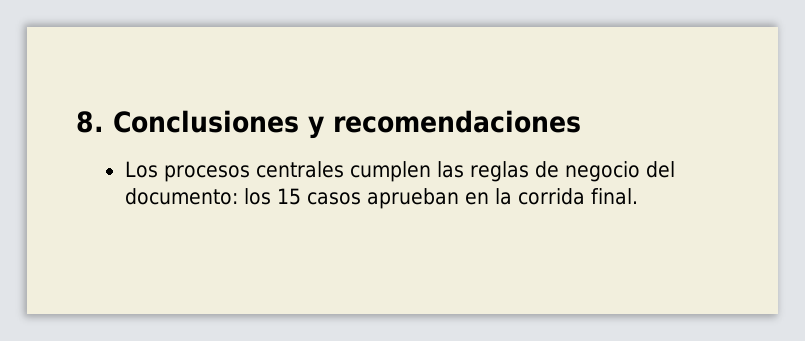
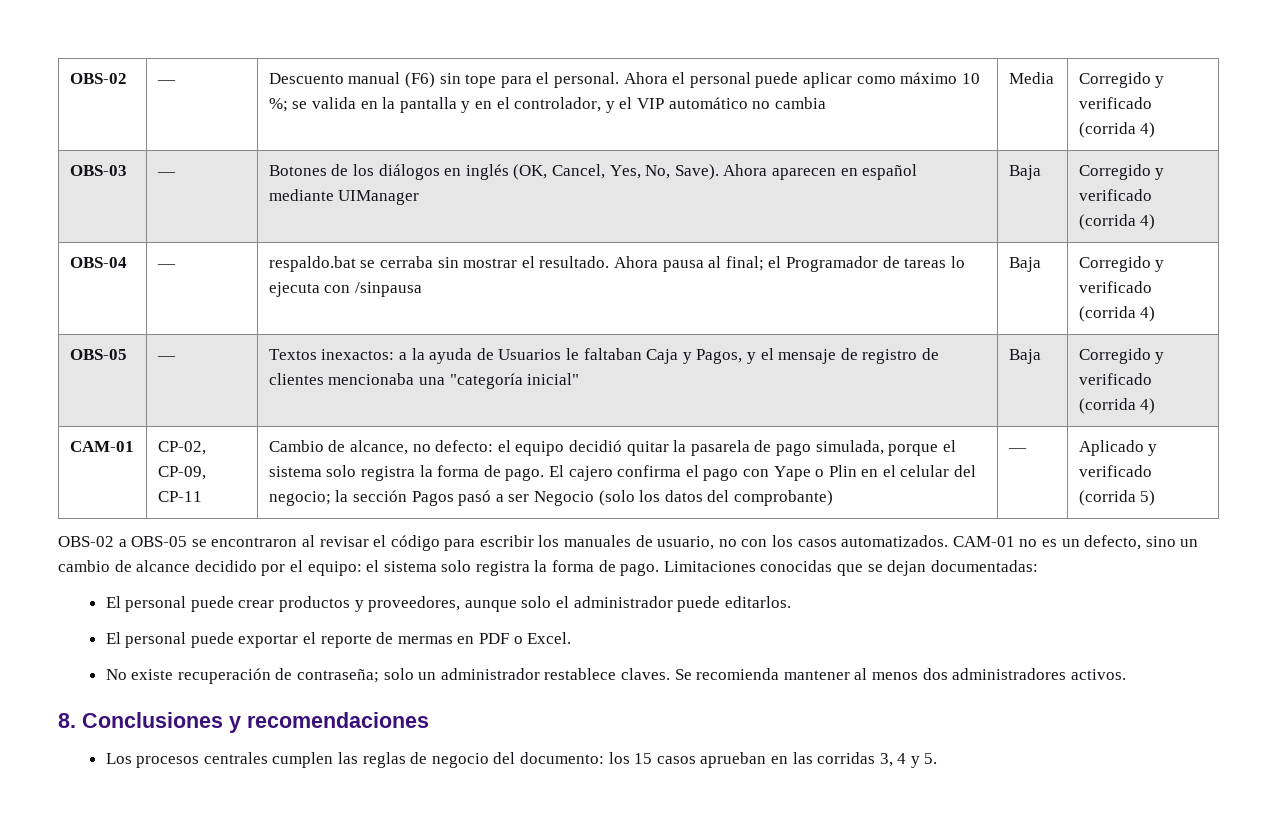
+ OBS-02 | — | Descuento manual (F6) sin tope para el personal. Ahora el personal puede aplicar como máximo 10 %; se valida en la pantalla y en el controlador, y el VIP automático no cambia | Media | Corregido y verificado (corrida 4)
+ OBS-03 | — | Botones de los diálogos en inglés (OK, Cancel, Yes, No, Save). Ahora aparecen en español mediante UIManager | Baja | Corregido y verificado (corrida 4)
+ OBS-04 | — | respaldo.bat se cerraba sin mostrar el resultado. Ahora pausa al final; el Programador de tareas lo ejecuta con /sinpausa | Baja | Corregido y verificado (corrida 4)
+ OBS-05 | — | Textos inexactos: a la ayuda de Usuarios le faltaban Caja y Pagos, y el mensaje de registro de clientes mencionaba una "categoría inicial" | Baja | Corregido y verificado (corrida 4)
+ CAM-01 | CP-02, CP-09, CP-11 | Cambio de alcance, no defecto: el equipo decidió quitar la pasarela de pago simulada, porque el sistema solo registra la forma de pago. El cajero confirma el pago con Yape o Plin en el celular del negocio; la sección Pagos pasó a ser Negocio (solo los datos del comprobante) | — | Aplicado y verificado (corrida 5)
+ OBS-02 a OBS-05 se encontraron al revisar el código para escribir los manuales de usuario, no con los casos automatizados. CAM-01 no es un defecto, sino un cambio de alcance decidido por el equipo: el sistema solo registra la forma de pago. Limitaciones conocidas que se dejan documentadas:
+ El personal puede crear productos y proveedores, aunque solo el administrador puede editarlos.
+ El personal puede exportar el reporte de mermas en PDF o Excel.
+ No existe recuperación de contraseña; solo un administrador restablece claves. Se recomienda mantener al menos dos administradores activos.
- Los procesos centrales cumplen las reglas de negocio del documento: los 15 casos aprueban en la corrida final.
+ Los procesos centrales cumplen las reglas de negocio del documento: los 15 casos aprueban en las corridas 3, 4 y 5.

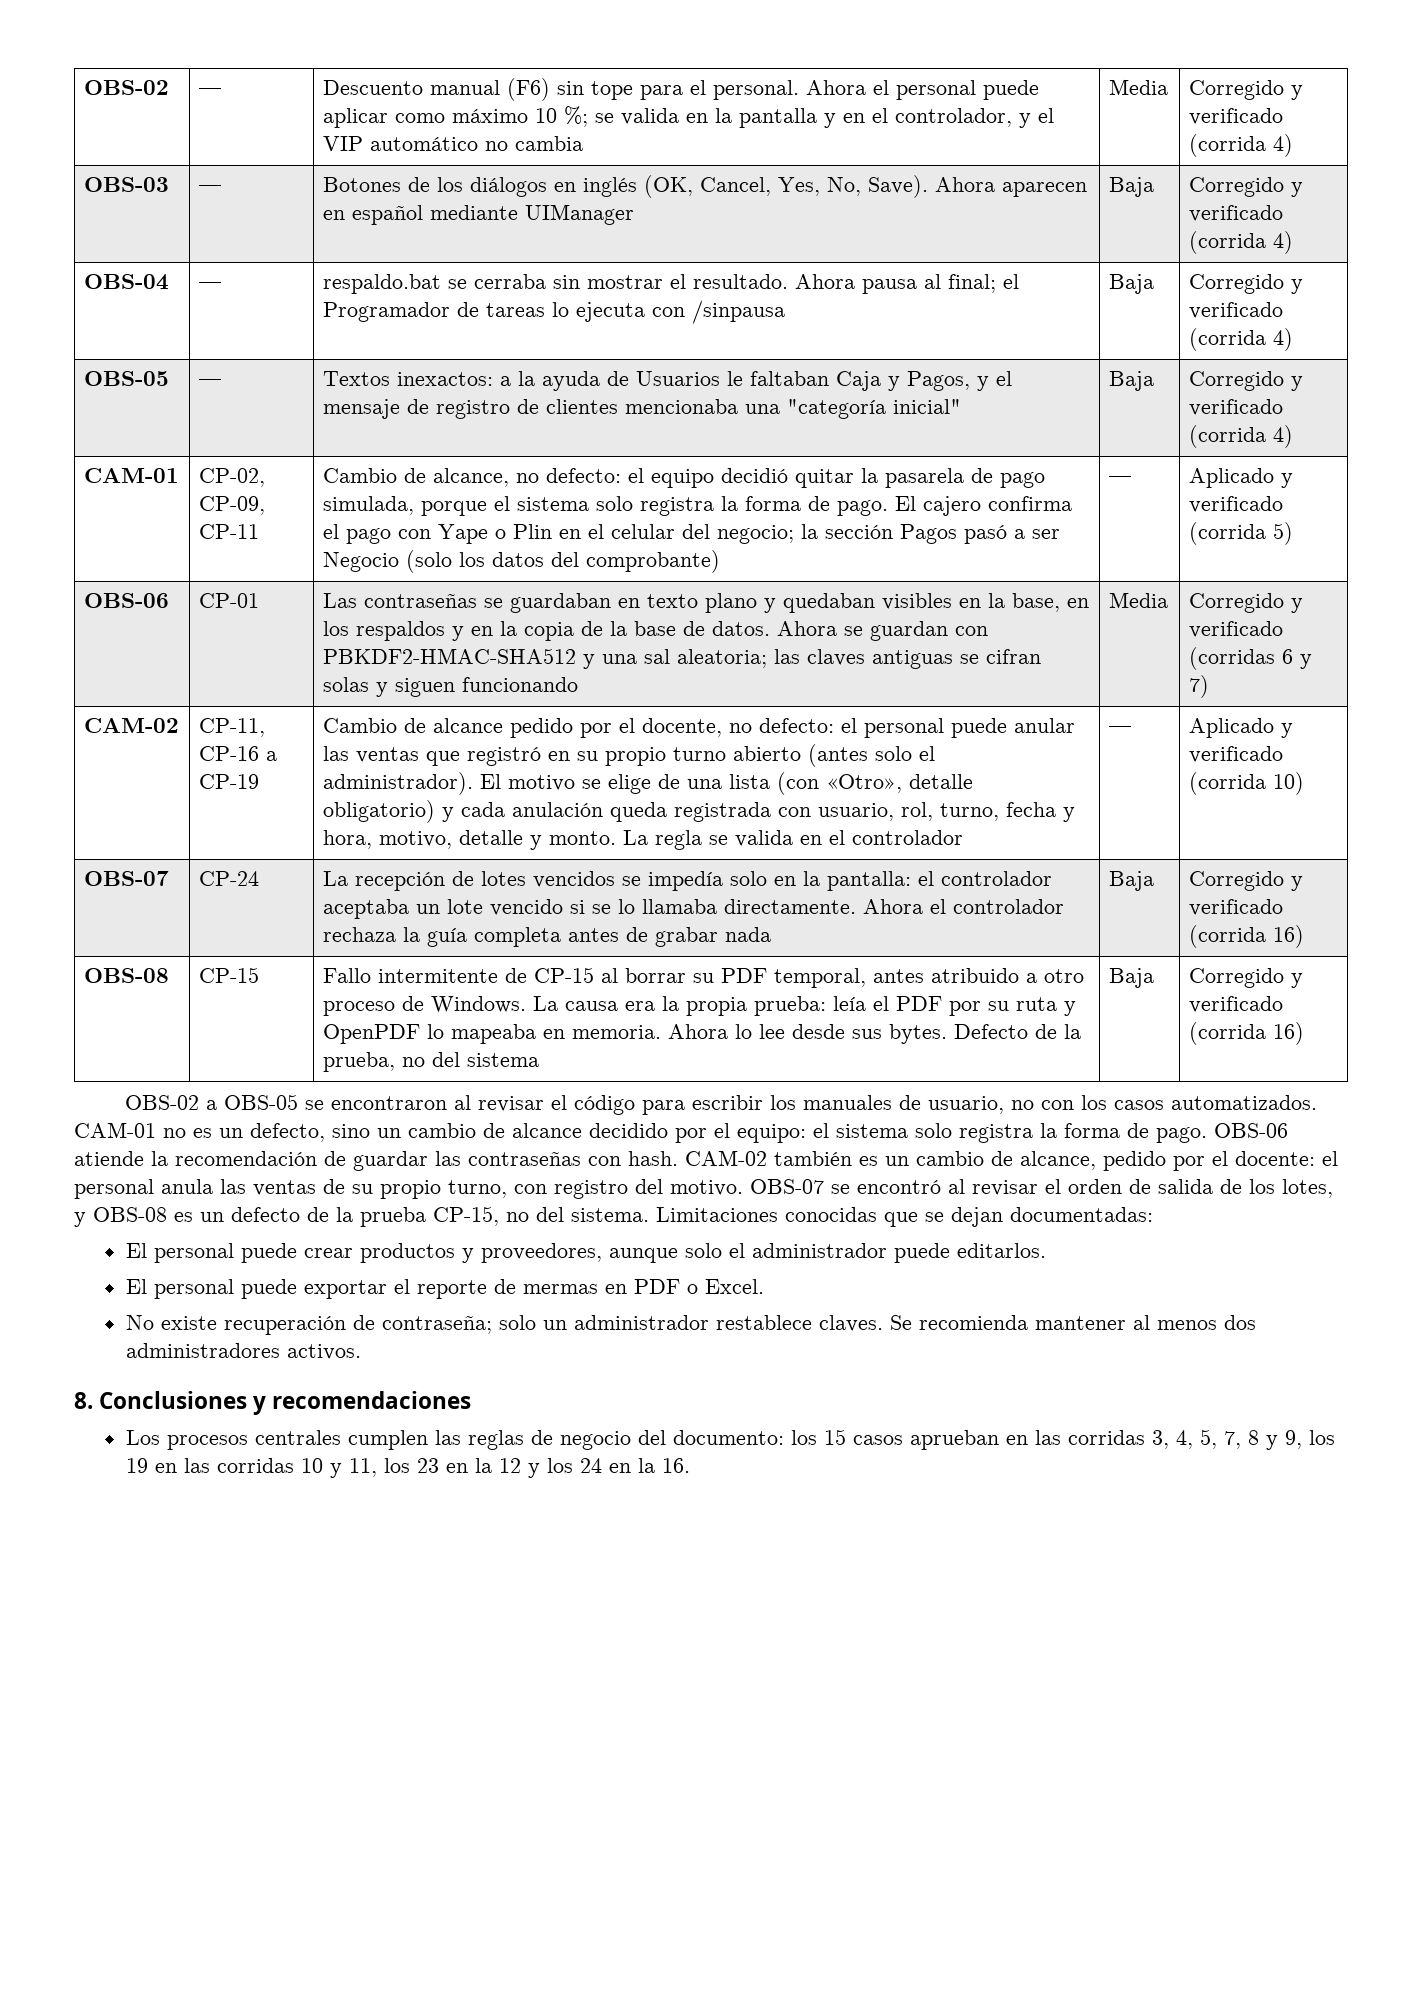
+ OBS-06 | CP-01 | Las contraseñas se guardaban en texto plano y quedaban visibles en la base, en los respaldos y en la copia de la base de datos. Ahora se guardan con PBKDF2-HMAC-SHA512 y una sal aleatoria; las claves antiguas se cifran solas y siguen funcionando | Media | Corregido y verificado (corridas 6 y 7)
+ CAM-02 | CP-11, CP-16 a CP-19 | Cambio de alcance pedido por el docente, no defecto: el personal puede anular las ventas que registró en su propio turno abierto (antes solo el administrador). El motivo se elige de una lista (con «Otro», detalle obligatorio) y cada anulación queda registrada con usuario, rol, turno, fecha y hora, motivo, detalle y monto. La regla se valida en el controlador | — | Aplicado y verificado (corrida 10)
+ OBS-07 | CP-24 | La recepción de lotes vencidos se impedía solo en la pantalla: el controlador aceptaba un lote vencido si se lo llamaba directamente. Ahora el controlador rechaza la guía completa antes de grabar nada | Baja | Corregido y verificado (corrida 16)
+ OBS-08 | CP-15 | Fallo intermitente de CP-15 al borrar su PDF temporal, antes atribuido a otro proceso de Windows. La causa era la propia prueba: leía el PDF por su ruta y OpenPDF lo mapeaba en memoria. Ahora lo lee desde sus bytes. Defecto de la prueba, no del sistema | Baja | Corregido y verificado (corrida 16)
+ OBS-06 atiende la recomendación de guardar las contraseñas con hash. CAM-02 también es un cambio de alcance, pedido por el docente: el personal anula las ventas de su propio turno, con registro del motivo. OBS-07 se encontró al revisar el orden de salida de los lotes, y OBS-08 es un defecto de la prueba CP-15, no del sistema.
- Los procesos centrales cumplen las reglas de negocio del documento: los 15 casos aprueban en las corridas 3, 4 y 5.
+ Los procesos centrales cumplen las reglas de negocio del documento: los 15 casos aprueban en las corridas 3, 4, 5, 7, 8 y 9, los 19 en las corridas 10 y 11, los 23 en la 12 y los 24 en la 16.

